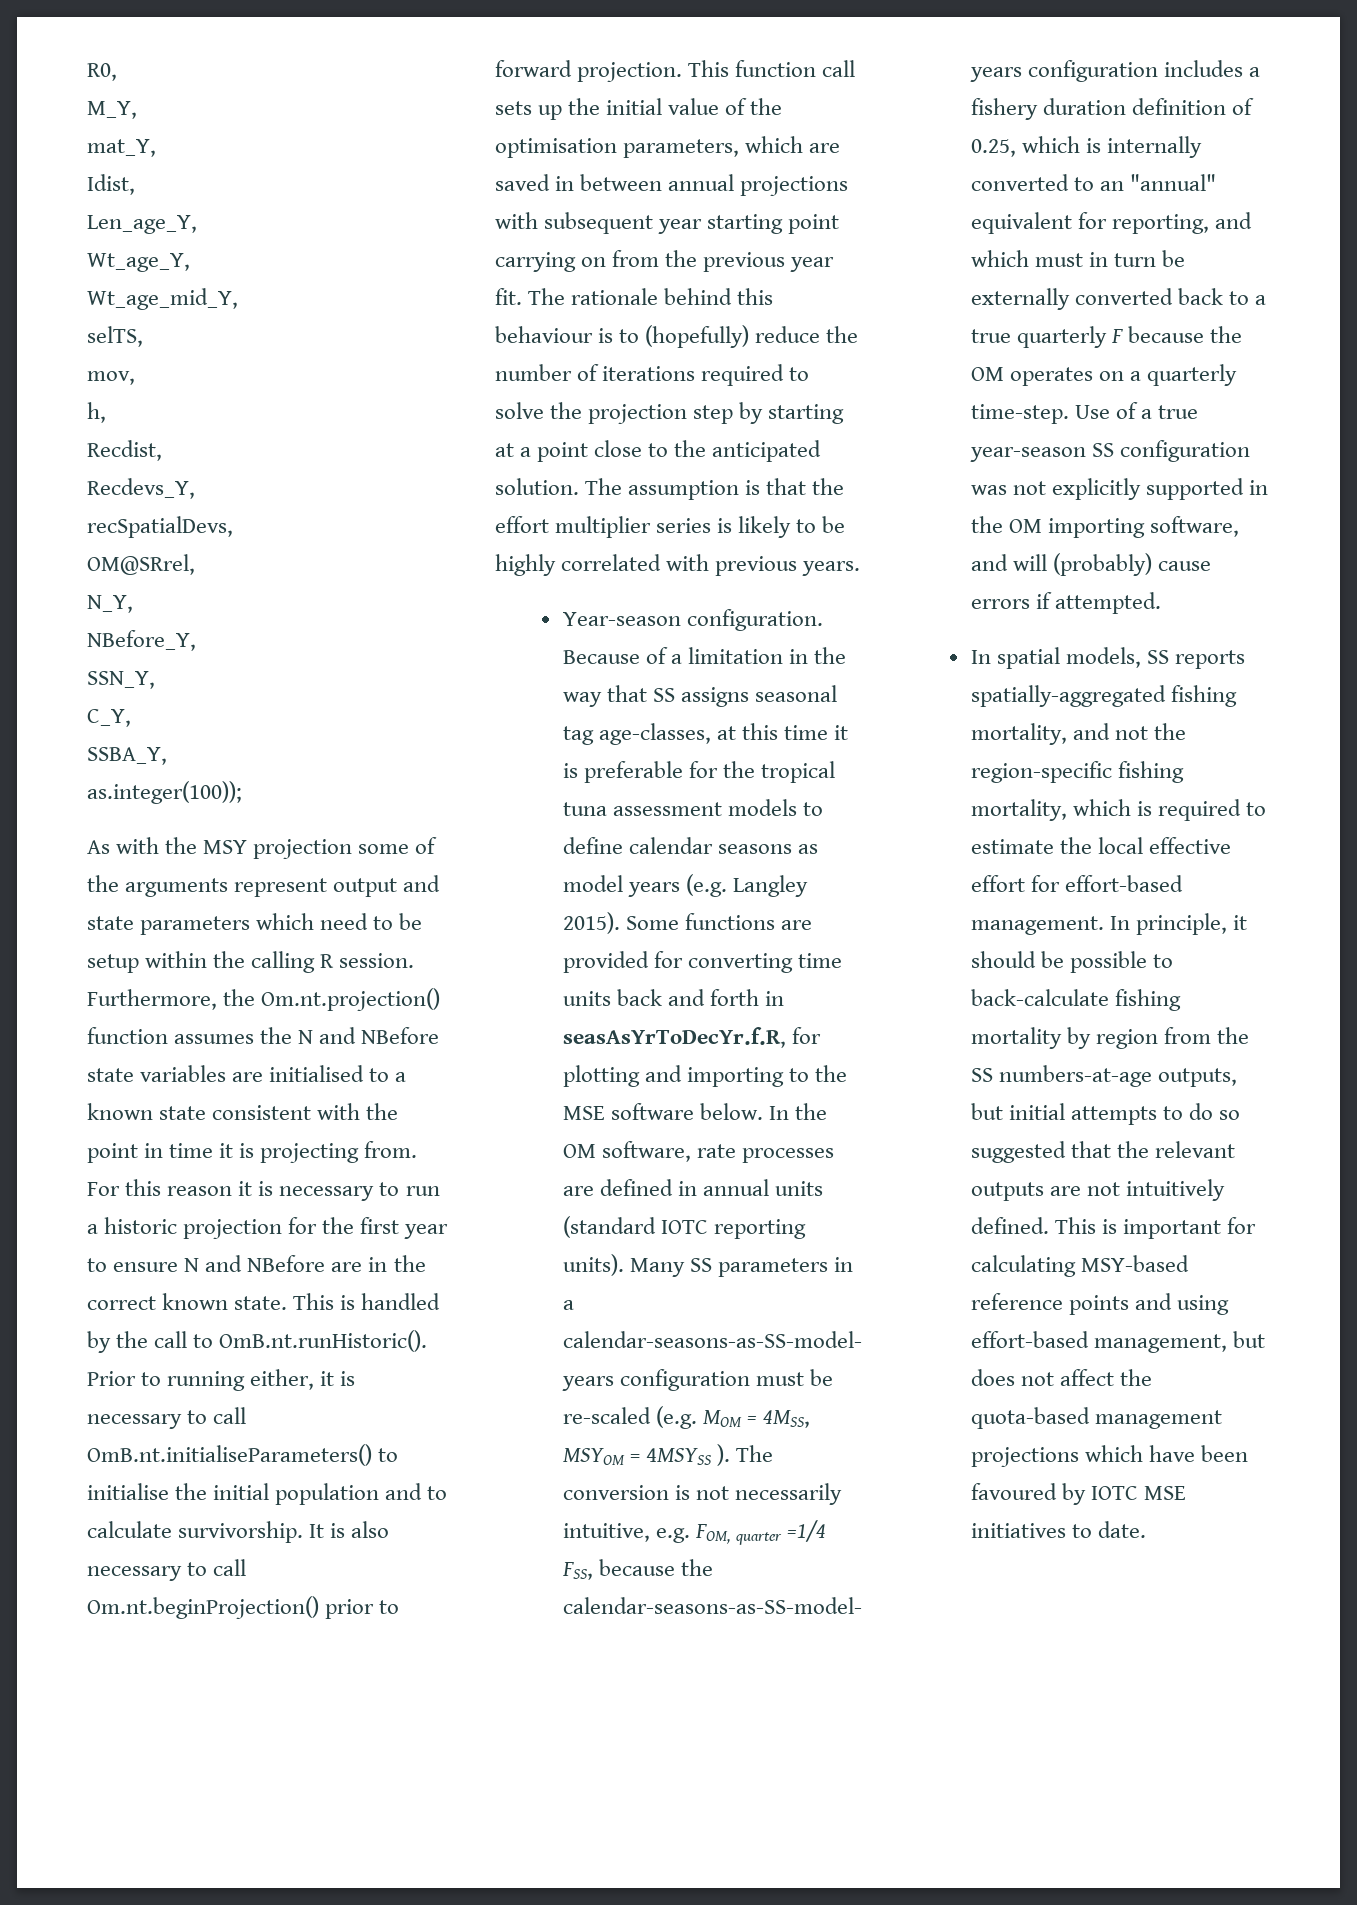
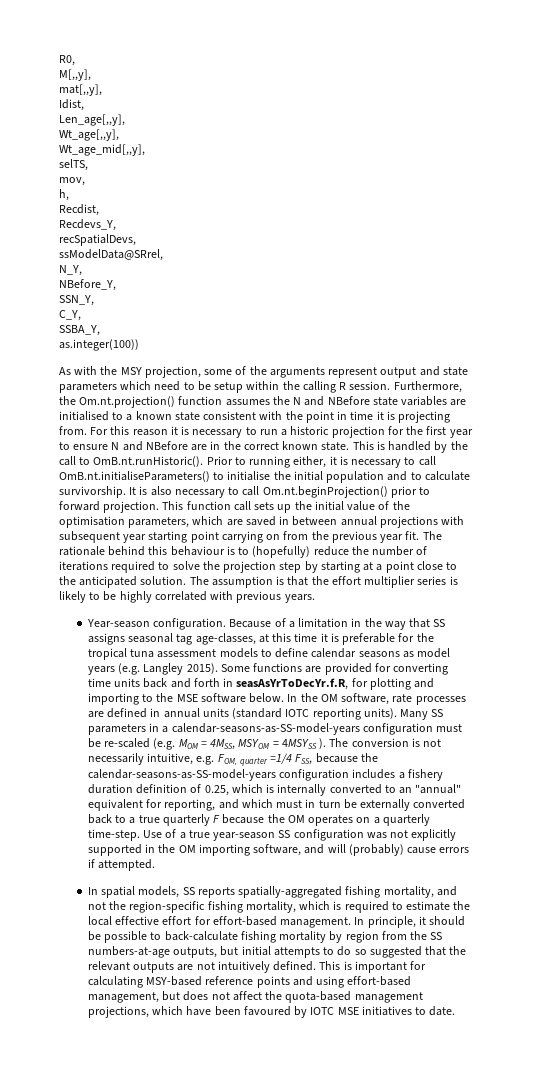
- M_Y,
- mat_Y,
+ M[,,y],
+ mat[,,y],
- Len_age_Y,
- Wt_age_Y,
- Wt_age_mid_Y,
+ Len_age[,,y],
+ Wt_age[,,y],
+ Wt_age_mid[,,y],
- OM@SRrel,
+ ssModelData@SRrel,
- as.integer(100));
+ as.integer(100))
- As with the MSY projection some of the arguments represent output and state parameters which need to be setup within the calling R session.
+ As with the MSY projection, some of the arguments represent output and state parameters which need to be setup within the calling R session.
- This is important for calculating MSY-based reference points and using effort-based management, but does not affect the quota-based management projections which have been favoured by IOTC MSE initiatives to date.
+ This is important for calculating MSY-based reference points and using effort-based management, but does not affect the quota-based management projections, which have been favoured by IOTC MSE initiatives to date.

